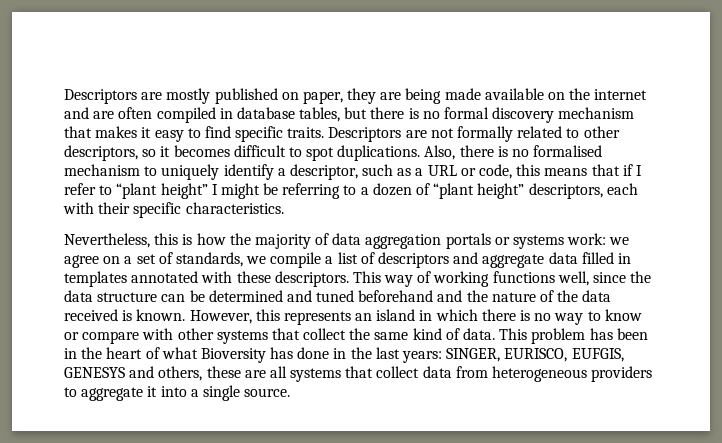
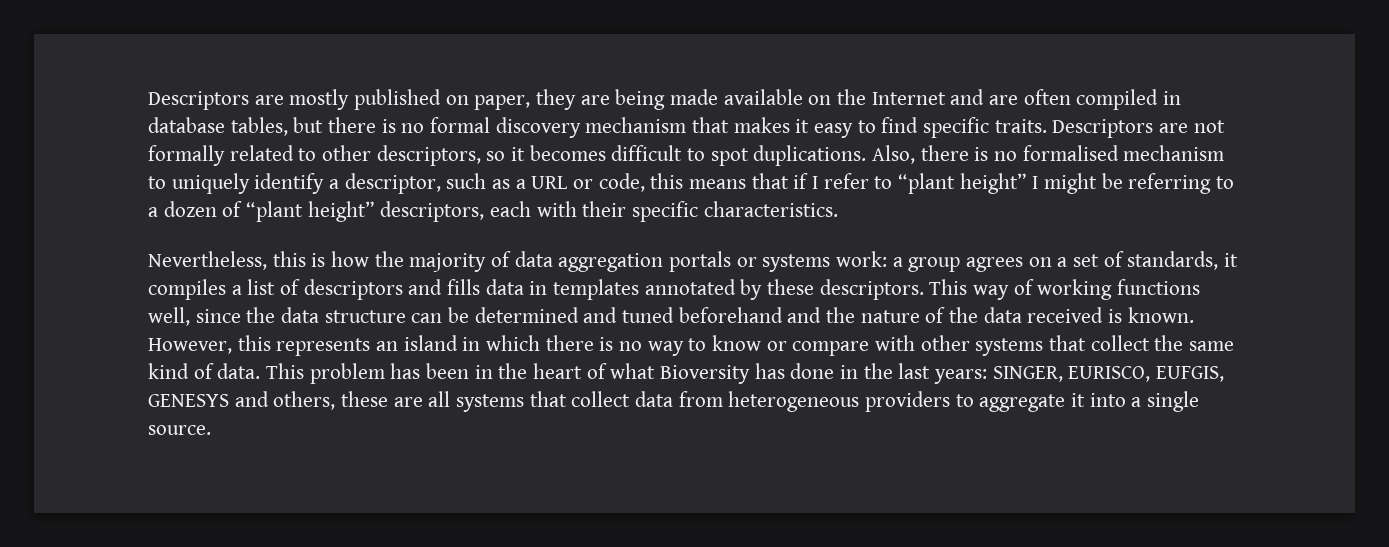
- Descriptors are mostly published on paper, they are being made available on the internet and are often compiled in database tables, but there is no formal discovery mechanism that makes it easy to find specific traits.
+ Descriptors are mostly published on paper, they are being made available on the Internet and are often compiled in database tables, but there is no formal discovery mechanism that makes it easy to find specific traits.
- Nevertheless, this is how the majority of data aggregation portals or systems work: we agree on a set of standards, we compile a list of descriptors and aggregate data filled in templates annotated with these descriptors.
+ Nevertheless, this is how the majority of data aggregation portals or systems work: a group agrees on a set of standards, it compiles a list of descriptors and fills data in templates annotated by these descriptors.

